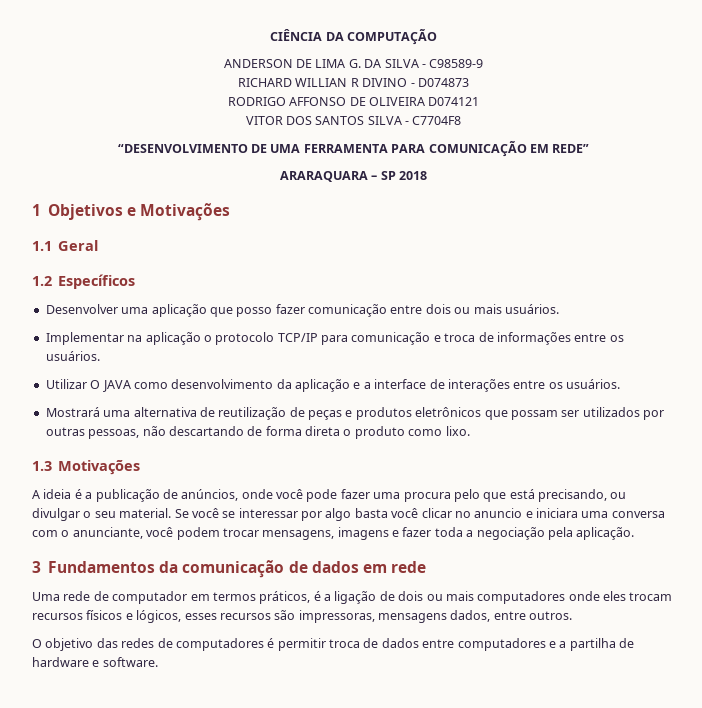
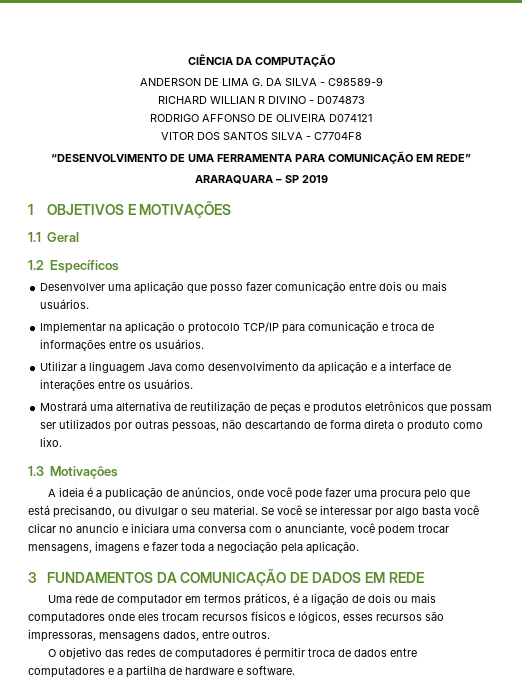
- ARARAQUARA – SP 2018
+ ARARAQUARA – SP 2019
- 1 Objetivos e Motivações
+ 1 OBJETIVOS E MOTIVAÇÕES
- Utilizar O JAVA como desenvolvimento da aplicação e a interface de interações entre os usuários.
+ Utilizar a linguagem Java como desenvolvimento da aplicação e a interface de interações entre os usuários.
- 3 Fundamentos da comunicação de dados em rede
+ 3 FUNDAMENTOS DA COMUNICAÇÃO DE DADOS EM REDE

